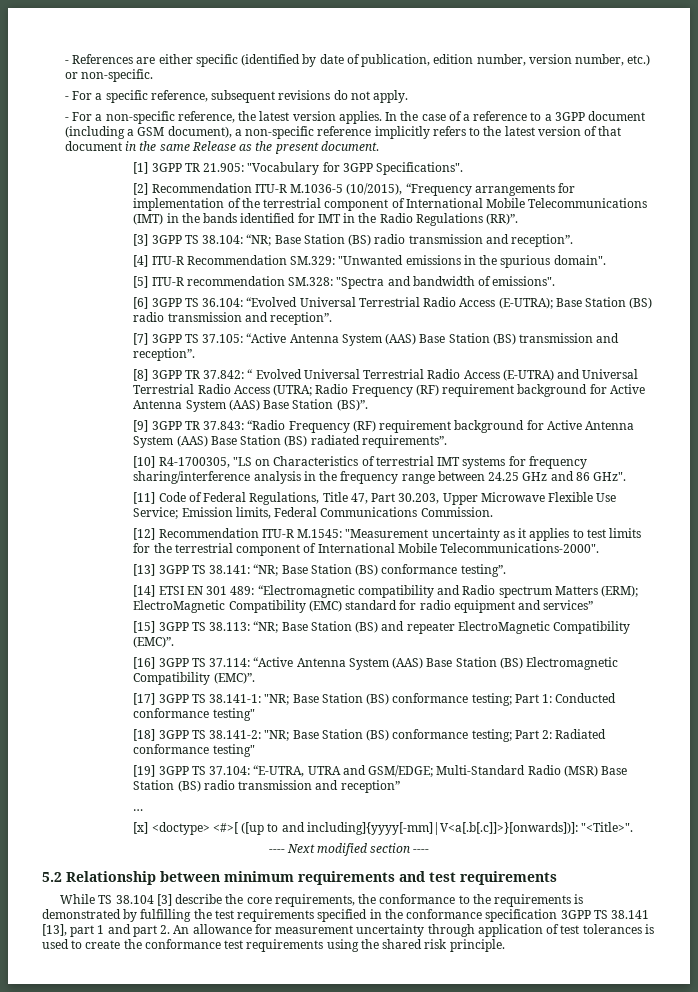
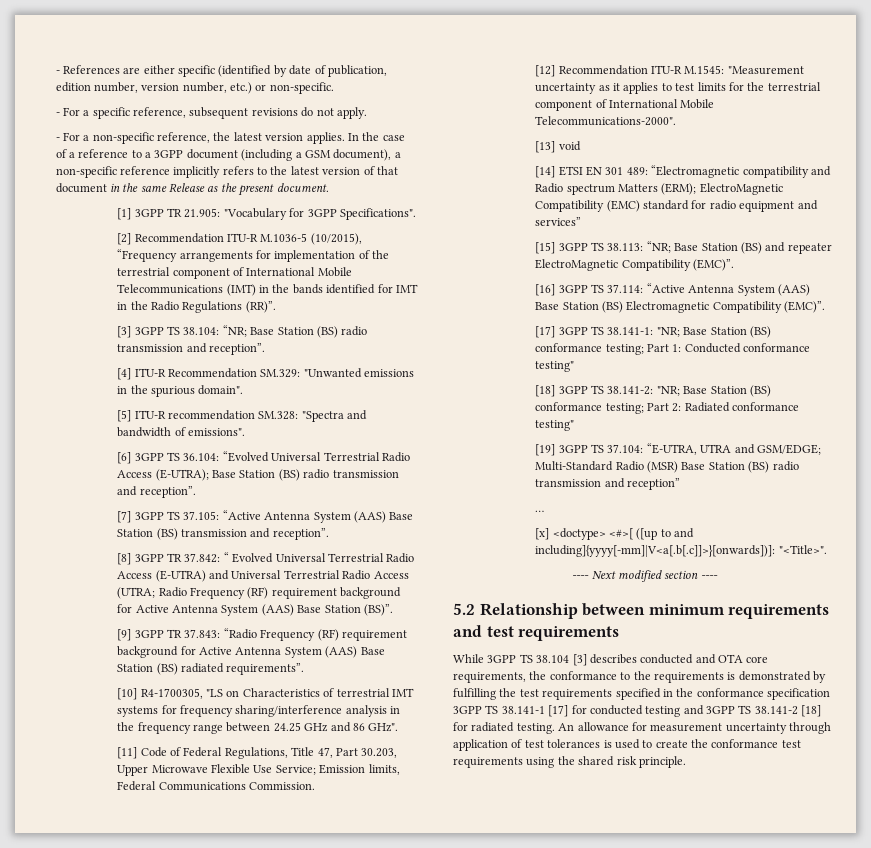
- [13] 3GPP TS 38.141: “NR; Base Station (BS) conformance testing”.
+ [13] void
- While TS 38.104 [3] describe the core requirements, the conformance to the requirements is demonstrated by fulfilling the test requirements specified in the conformance specification 3GPP TS 38.141 [13], part 1 and part 2. An allowance for measurement uncertainty through application of test tolerances is used to create the conformance test requirements using the shared risk principle.
+ While 3GPP TS 38.104 [3] describes conducted and OTA core requirements, the conformance to the requirements is demonstrated by fulfilling the test requirements specified in the conformance specification 3GPP TS 38.141-1 [17] for conducted testing and 3GPP TS 38.141-2 [18] for radiated testing. An allowance for measurement uncertainty through application of test tolerances is used to create the conformance test requirements using the shared risk principle.

